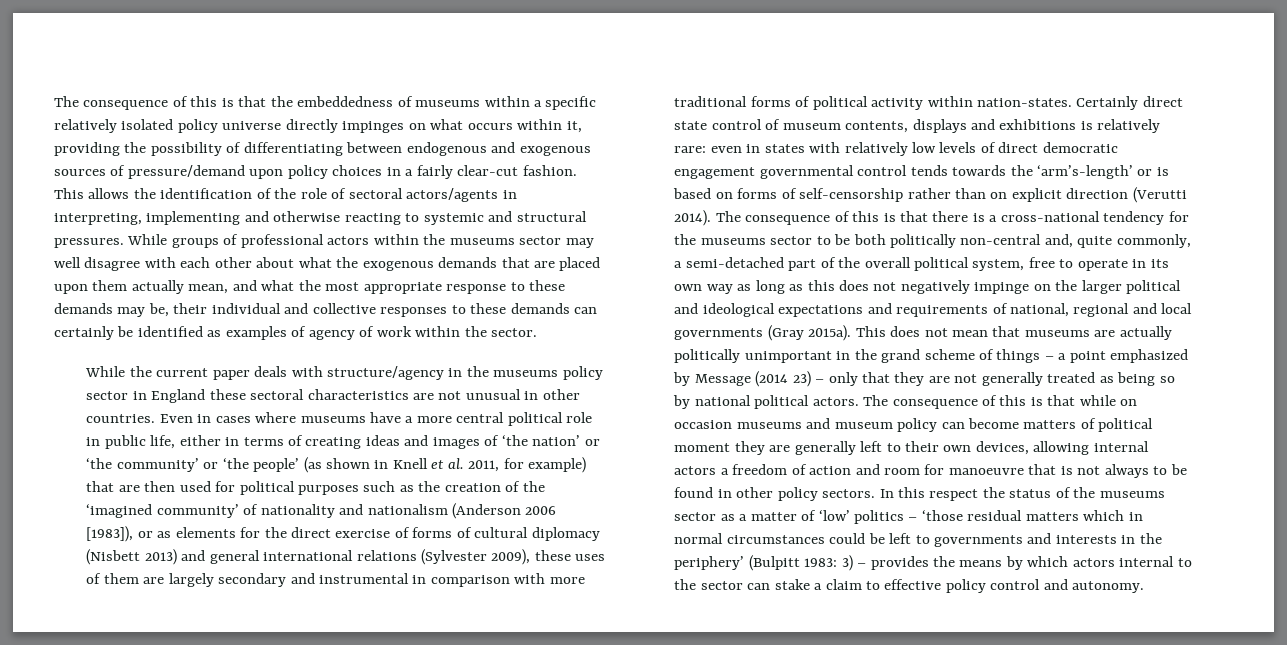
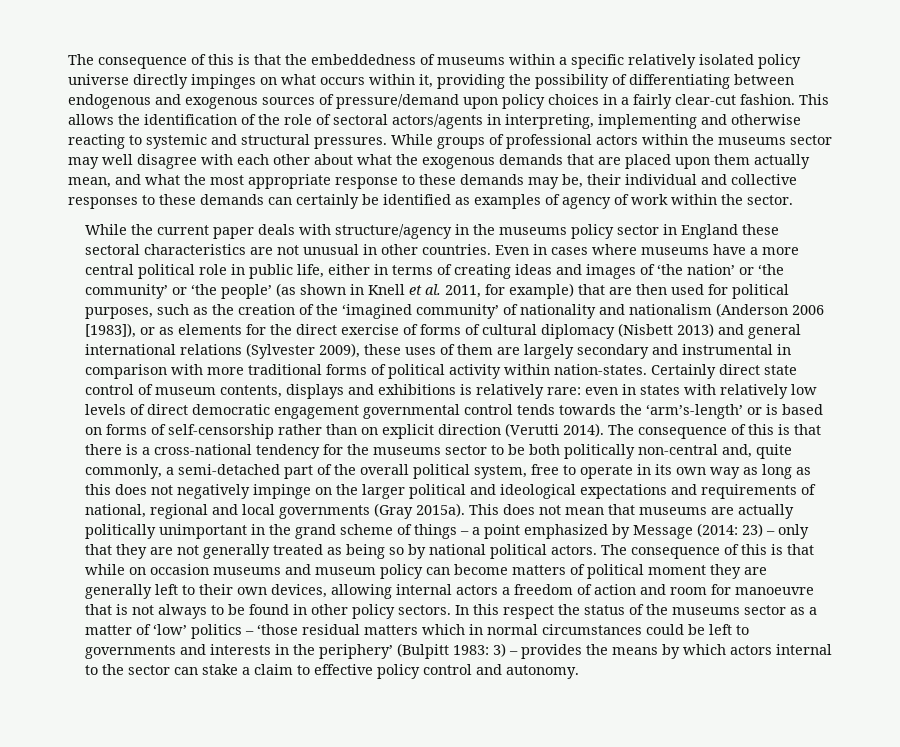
- Even in cases where museums have a more central political role in public life, either in terms of creating ideas and images of ‘the nation’ or ‘the community’ or ‘the people’ (as shown in Knell et al. 2011, for example) that are then used for political purposes such as the creation of the ‘imagined community’ of nationality and nationalism (Anderson 2006 [1983]), or as elements for the direct exercise of forms of cultural diplomacy (Nisbett 2013) and general international relations (Sylvester 2009), these uses of them are largely secondary and instrumental in comparison with more traditional forms of political activity within nation-states.
+ Even in cases where museums have a more central political role in public life, either in terms of creating ideas and images of ‘the nation’ or ‘the community’ or ‘the people’ (as shown in Knell et al. 2011, for example) that are then used for political purposes, such as the creation of the ‘imagined community’ of nationality and nationalism (Anderson 2006 [1983]), or as elements for the direct exercise of forms of cultural diplomacy (Nisbett 2013) and general international relations (Sylvester 2009), these uses of them are largely secondary and instrumental in comparison with more traditional forms of political activity within nation-states.
- This does not mean that museums are actually politically unimportant in the grand scheme of things – a point emphasized by Message (2014 23) – only that they are not generally treated as being so by national political actors.
+ This does not mean that museums are actually politically unimportant in the grand scheme of things – a point emphasized by Message (2014: 23) – only that they are not generally treated as being so by national political actors.

